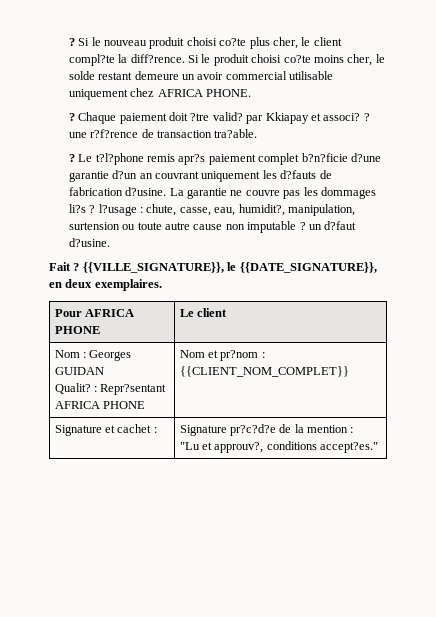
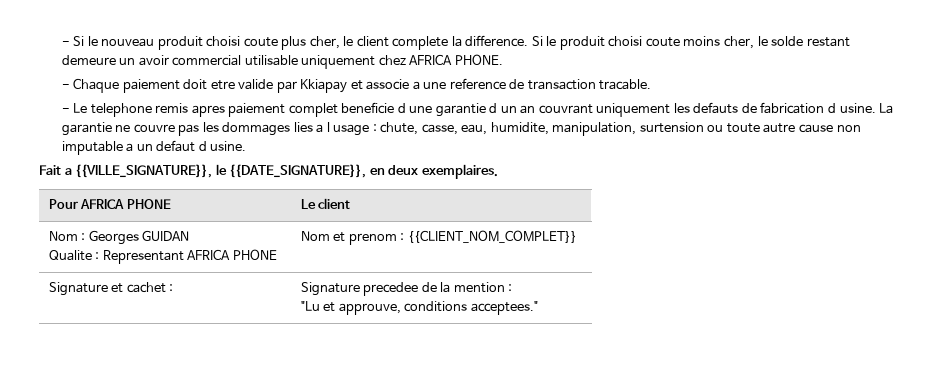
- ? Si le nouveau produit choisi co?te plus cher, le client compl?te la diff?rence.
+ - Si le nouveau produit choisi coute plus cher, le client complete la difference.
- Si le produit choisi co?te moins cher, le solde restant demeure un avoir commercial utilisable uniquement chez AFRICA PHONE.
+ Si le produit choisi coute moins cher, le solde restant demeure un avoir commercial utilisable uniquement chez AFRICA PHONE.
- ? Chaque paiement doit ?tre valid? par Kkiapay et associ? ? une r?f?rence de transaction tra?able.
- ? Le t?l?phone remis apr?s paiement complet b?n?ficie d?une garantie d?un an couvrant uniquement les d?fauts de fabrication d?usine.
+ - Chaque paiement doit etre valide par Kkiapay et associe a une reference de transaction tracable.
+ - Le telephone remis apres paiement complet beneficie d une garantie d un an couvrant uniquement les defauts de fabrication d usine.
- La garantie ne couvre pas les dommages li?s ? l?usage : chute, casse, eau, humidit?, manipulation, surtension ou toute autre cause non imputable ? un d?faut d?usine.
+ La garantie ne couvre pas les dommages lies a l usage : chute, casse, eau, humidite, manipulation, surtension ou toute autre cause non imputable a un defaut d usine.
- Fait ? {{VILLE_SIGNATURE}}, le {{DATE_SIGNATURE}}, en deux exemplaires.
+ Fait a {{VILLE_SIGNATURE}}, le {{DATE_SIGNATURE}}, en deux exemplaires.
  Nom : Georges GUIDAN
- Qualit? : Repr?sentant AFRICA PHONE | Nom et pr?nom : {{CLIENT_NOM_COMPLET}}
+ Qualite : Representant AFRICA PHONE | Nom et prenom : {{CLIENT_NOM_COMPLET}}
- Signature et cachet : | Signature pr?c?d?e de la mention :
- "Lu et approuv?, conditions accept?es."
+ Signature et cachet : | Signature precedee de la mention :
+ "Lu et approuve, conditions acceptees."

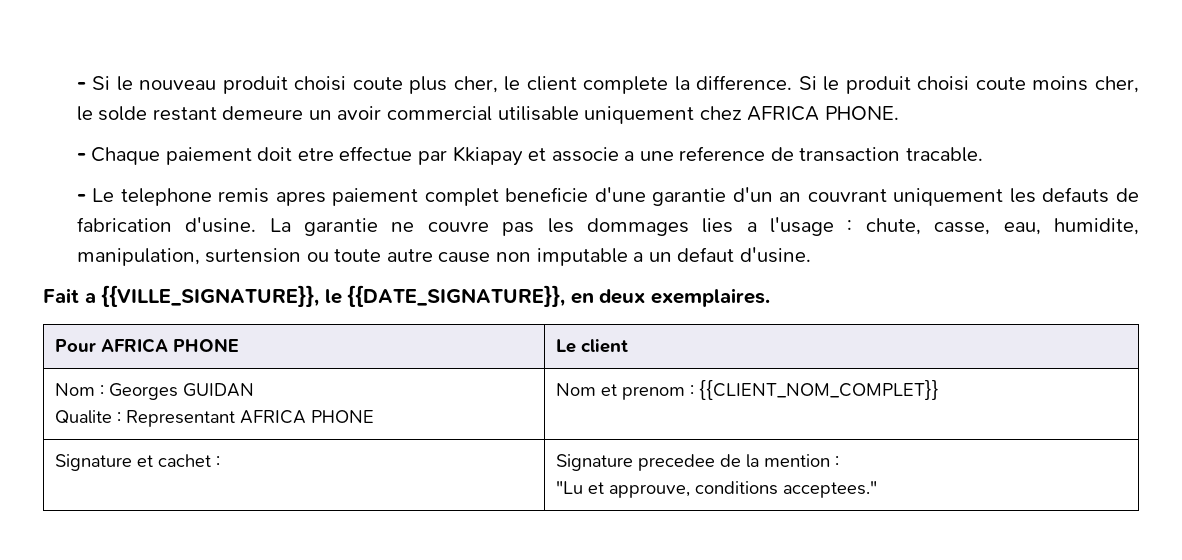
- - Chaque paiement doit etre valide par Kkiapay et associe a une reference de transaction tracable.
+ - Chaque paiement doit etre effectue par Kkiapay et associe a une reference de transaction tracable.
- - Le telephone remis apres paiement complet beneficie d une garantie d un an couvrant uniquement les defauts de fabrication d usine.
+ - Le telephone remis apres paiement complet beneficie d'une garantie d'un an couvrant uniquement les defauts de fabrication d'usine.
- La garantie ne couvre pas les dommages lies a l usage : chute, casse, eau, humidite, manipulation, surtension ou toute autre cause non imputable a un defaut d usine.
+ La garantie ne couvre pas les dommages lies a l'usage : chute, casse, eau, humidite, manipulation, surtension ou toute autre cause non imputable a un defaut d'usine.

